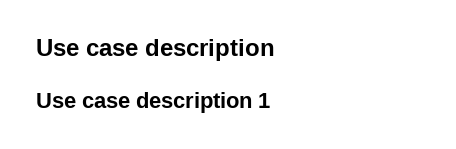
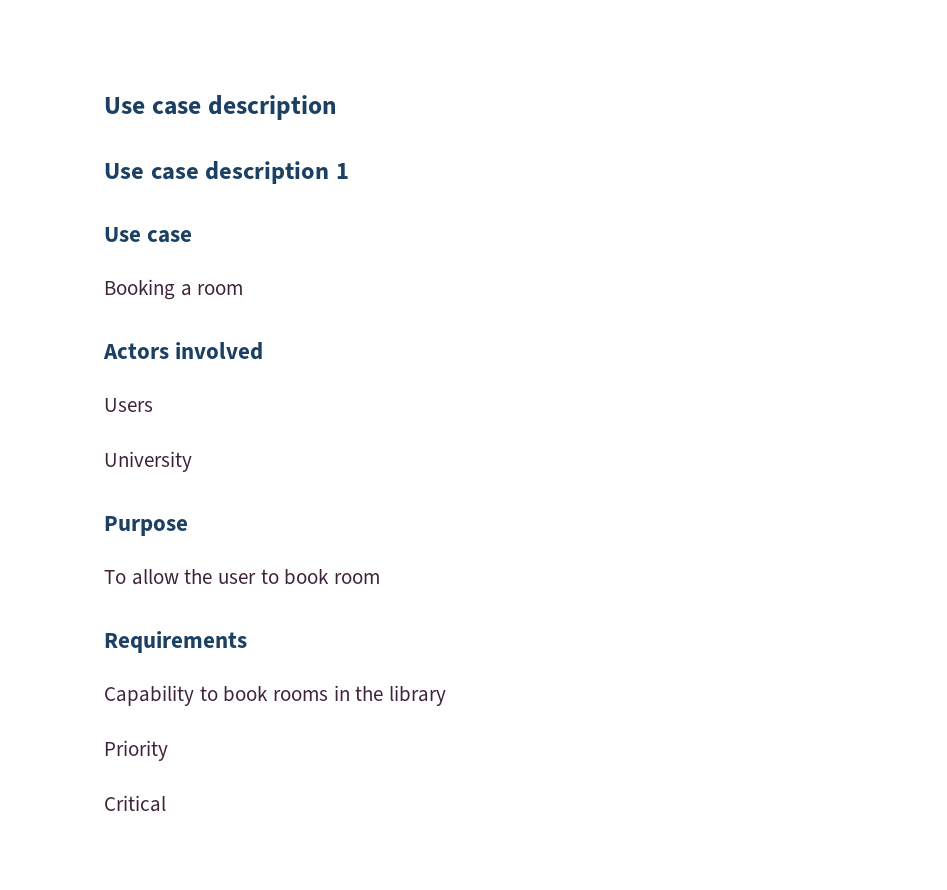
  Use case description 1
+ Use case
+ Booking a room
+ Actors involved
+ Users
+ University
+ Purpose
+ To allow the user to book room
+ Requirements
+ Capability to book rooms in the library
+ Priority
+ Critical

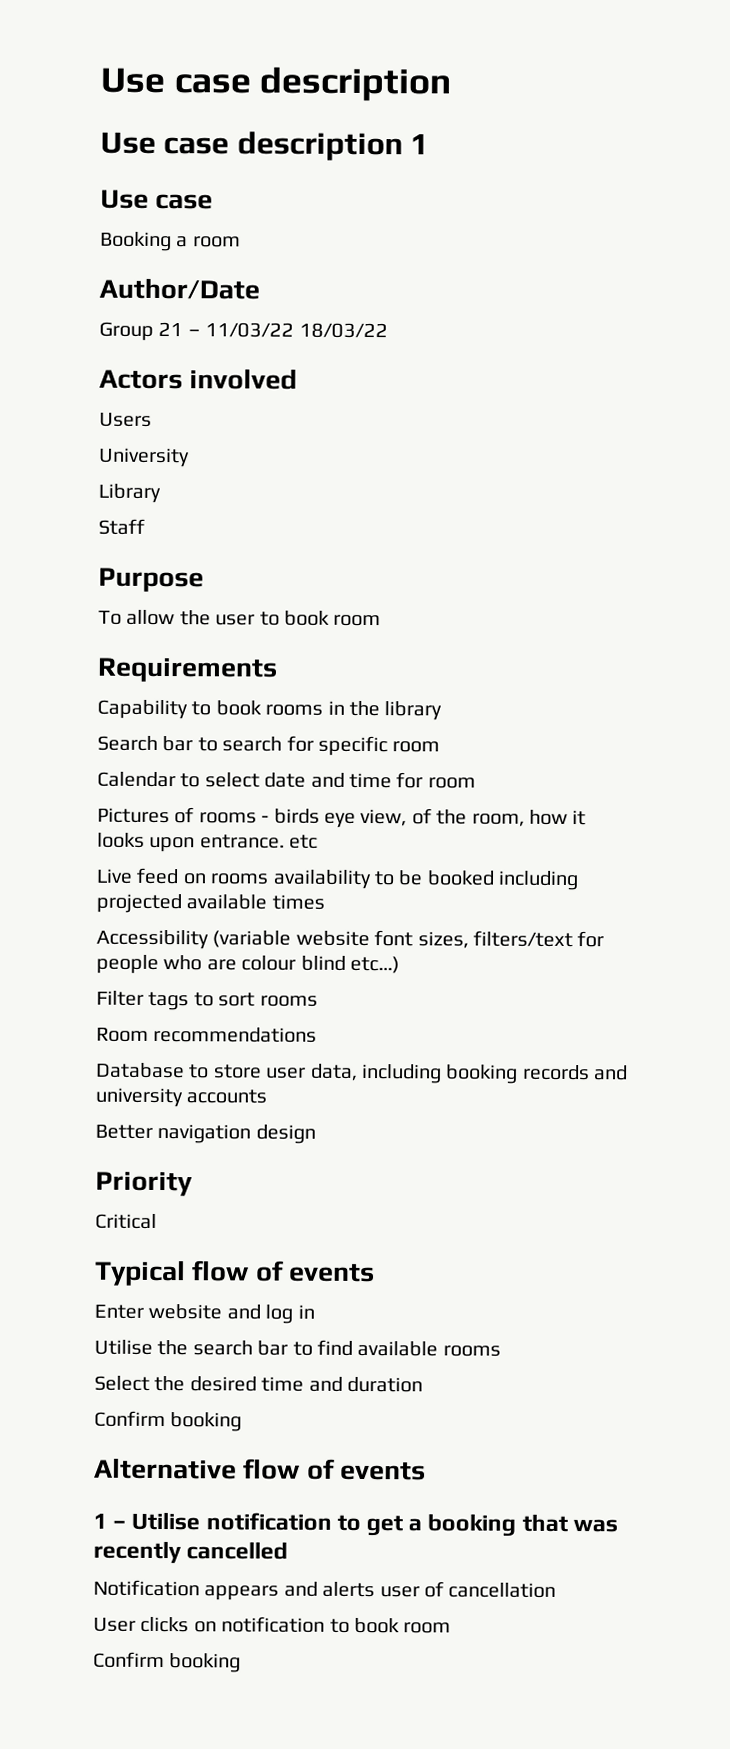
+ Author/Date
+ Group 21 – 11/03/22 18/03/22
+ Library
+ Staff
+ Search bar to search for specific room
+ Calendar to select date and time for room
+ Pictures of rooms - birds eye view, of the room, how it looks upon entrance. etc
+ Live feed on rooms availability to be booked including projected available times
+ Accessibility (variable website font sizes, filters/text for people who are colour blind etc…)
+ Filter tags to sort rooms
+ Room recommendations
+ Database to store user data, including booking records and university accounts
+ Better navigation design
  Priority
  Critical
+ Typical flow of events
+ Enter website and log in
+ Utilise the search bar to find available rooms
+ Select the desired time and duration
+ Confirm booking
+ Alternative flow of events
+ 1 – Utilise notification to get a booking that was recently cancelled
+ Notification appears and alerts user of cancellation
+ User clicks on notification to book room
+ Confirm booking

